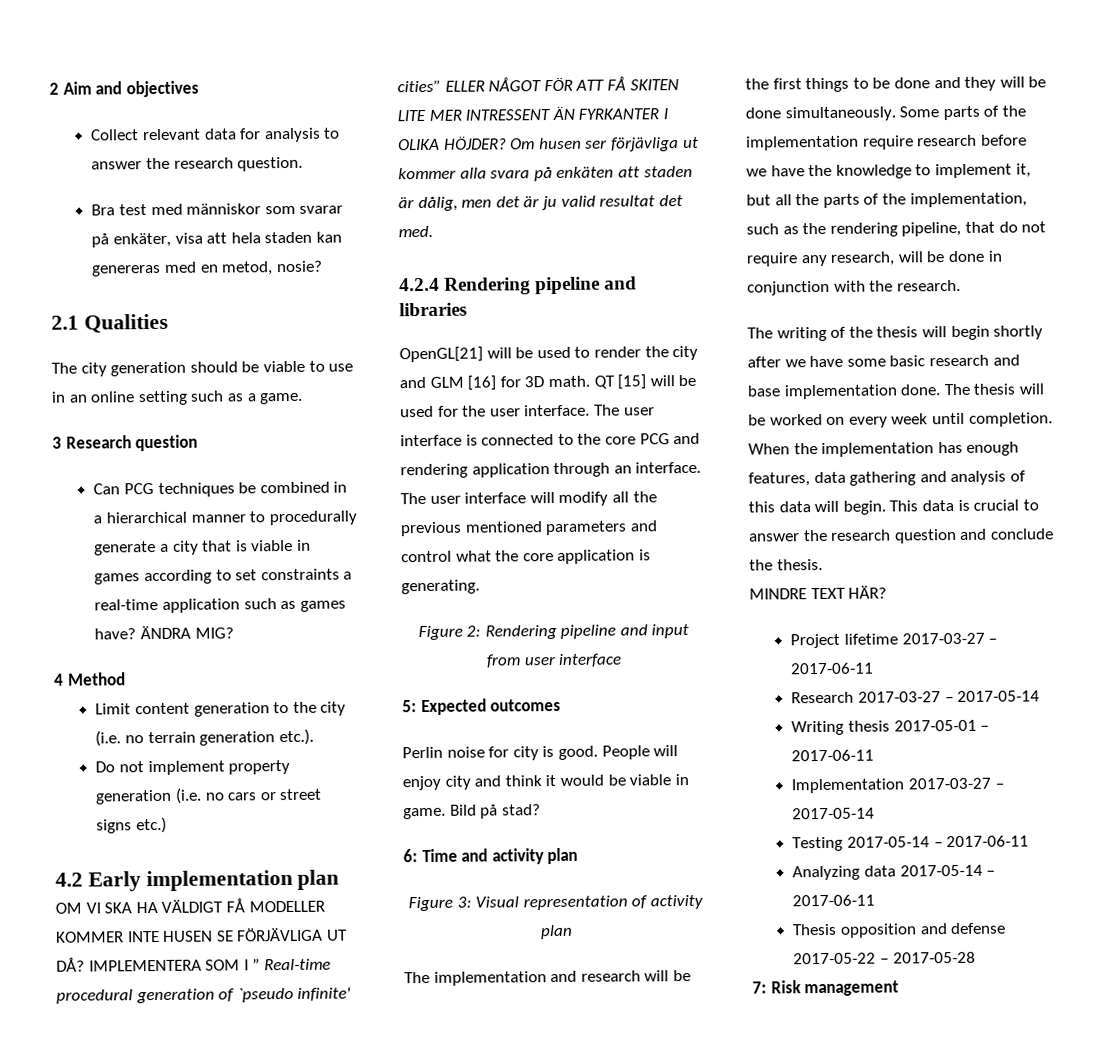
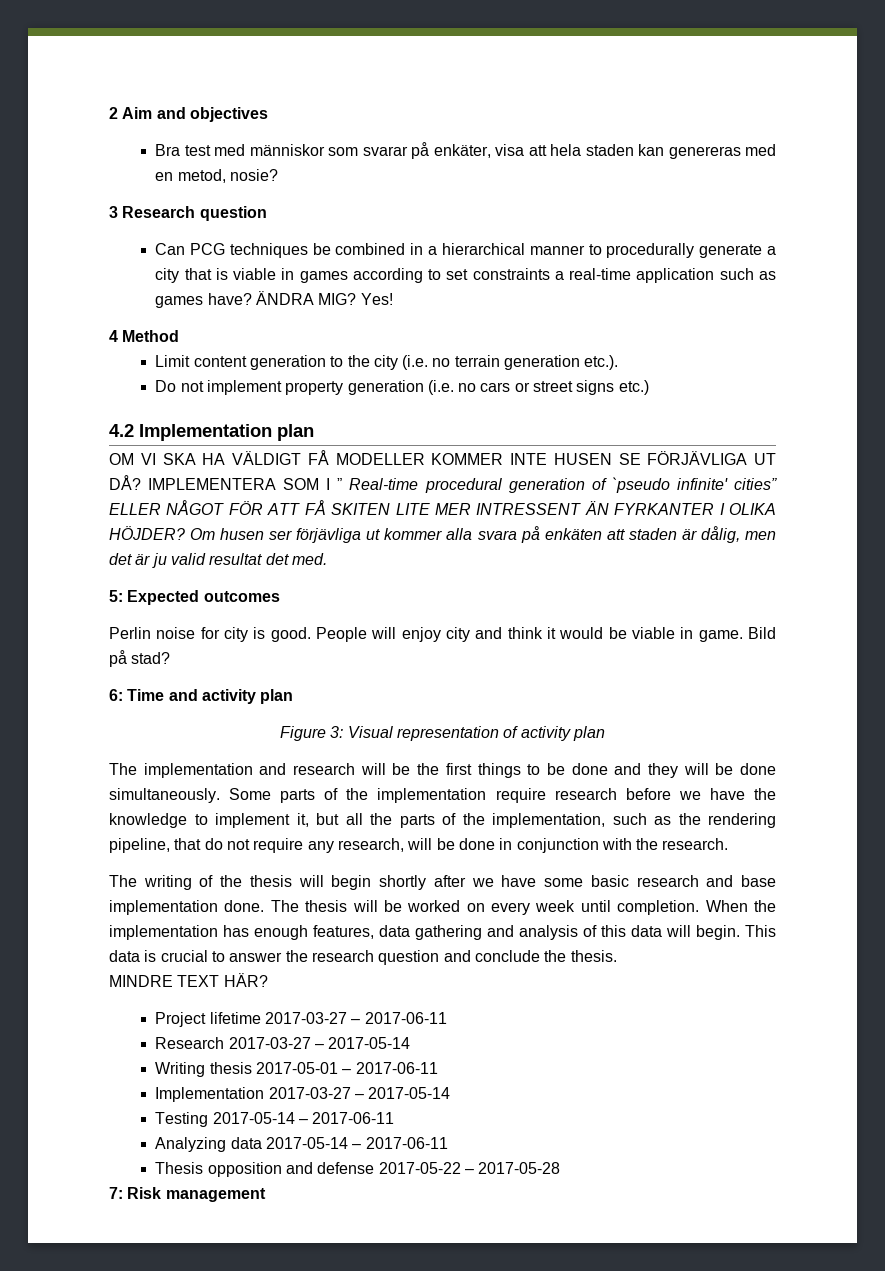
- Collect relevant data for analysis to answer the research question.
- 2.1 Qualities
- The city generation should be viable to use in an online setting such as a game.
+ Yes!
- 4.2 Early implementation plan
+ 4.2 Implementation plan
- 4.2.4 Rendering pipeline and libraries
- OpenGL[21] will be used to render the city and GLM [16] for 3D math. QT [15] will be used for the user interface. The user interface is connected to the core PCG and rendering application through an interface. The user interface will modify all the previous mentioned parameters and control what the core application is generating.
- Figure 2: Rendering pipeline and input from user interface

